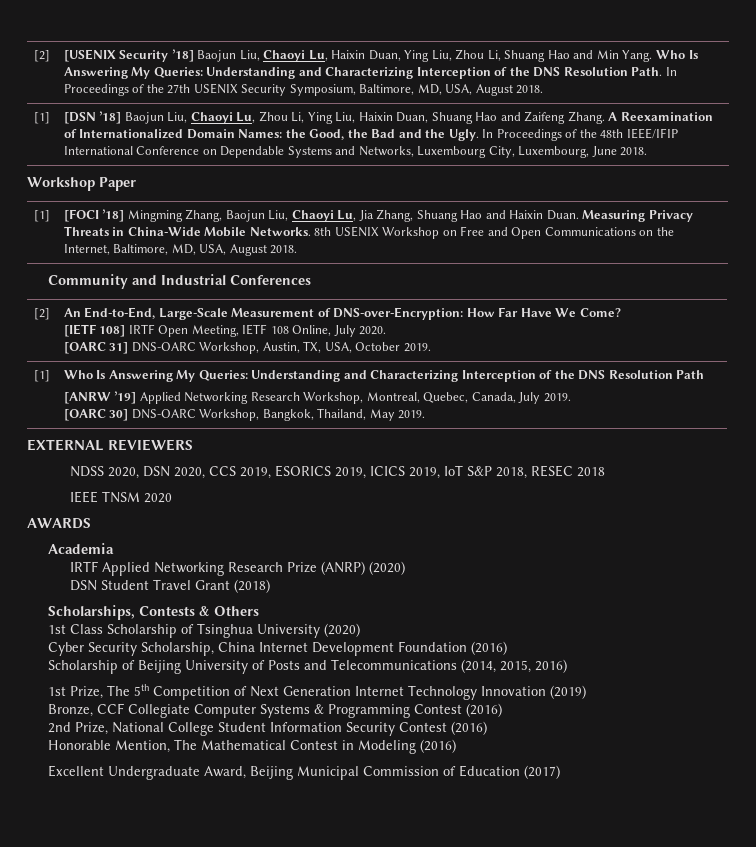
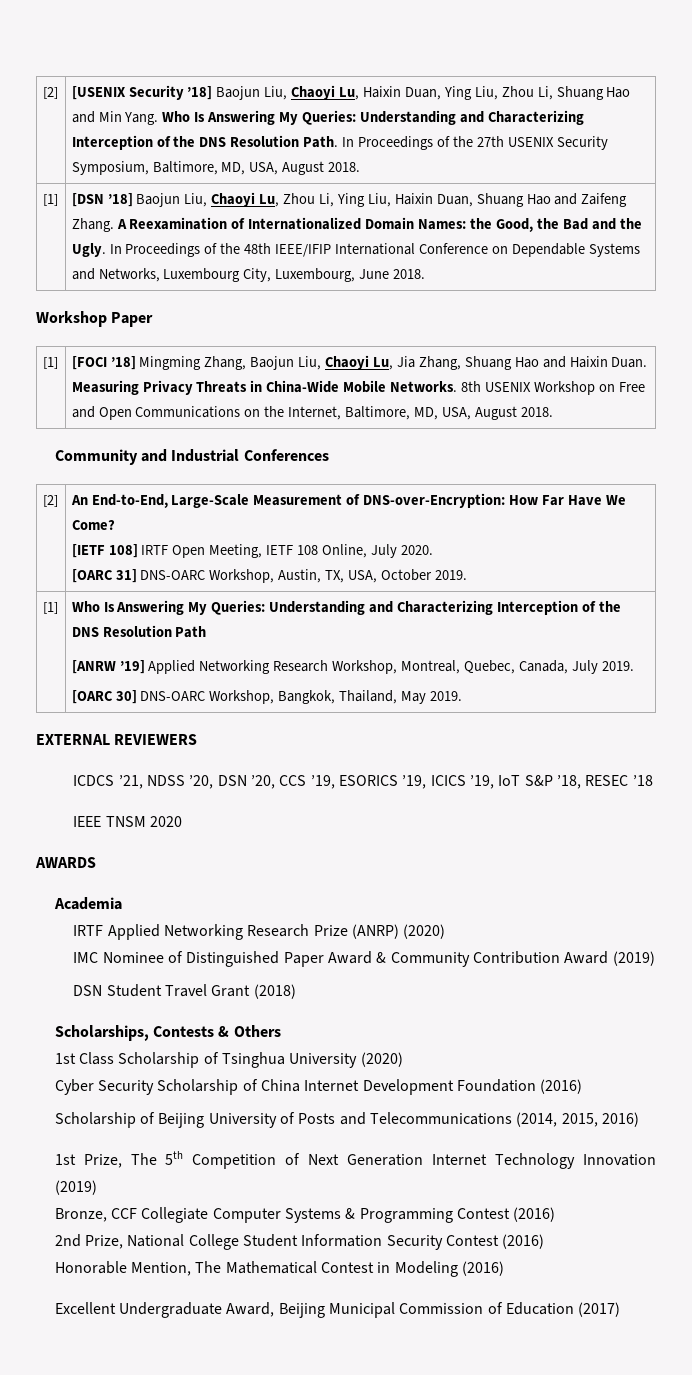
- NDSS 2020, DSN 2020, CCS 2019, ESORICS 2019, ICICS 2019, IoT S&P 2018, RESEC 2018
+ ICDCS ’21, NDSS ’20, DSN ’20, CCS ’19, ESORICS ’19, ICICS ’19, IoT S&P ’18, RESEC ’18
+ IMC Nominee of Distinguished Paper Award & Community Contribution Award (2019)
- Cyber Security Scholarship, China Internet Development Foundation (2016)
+ Cyber Security Scholarship of China Internet Development Foundation (2016)

